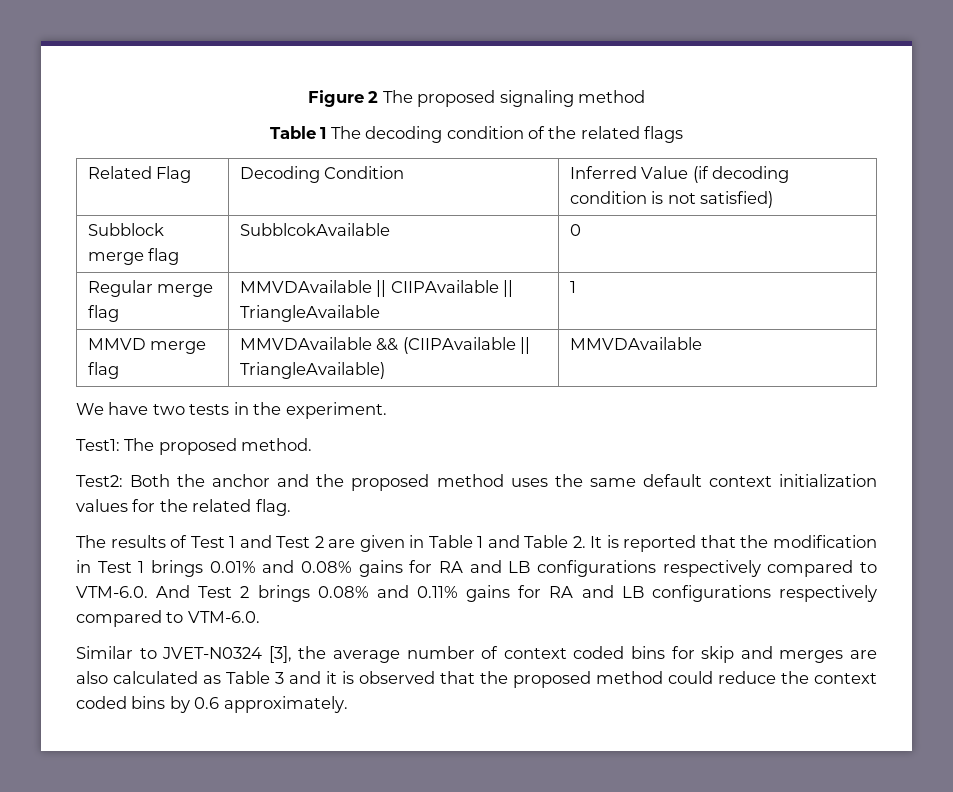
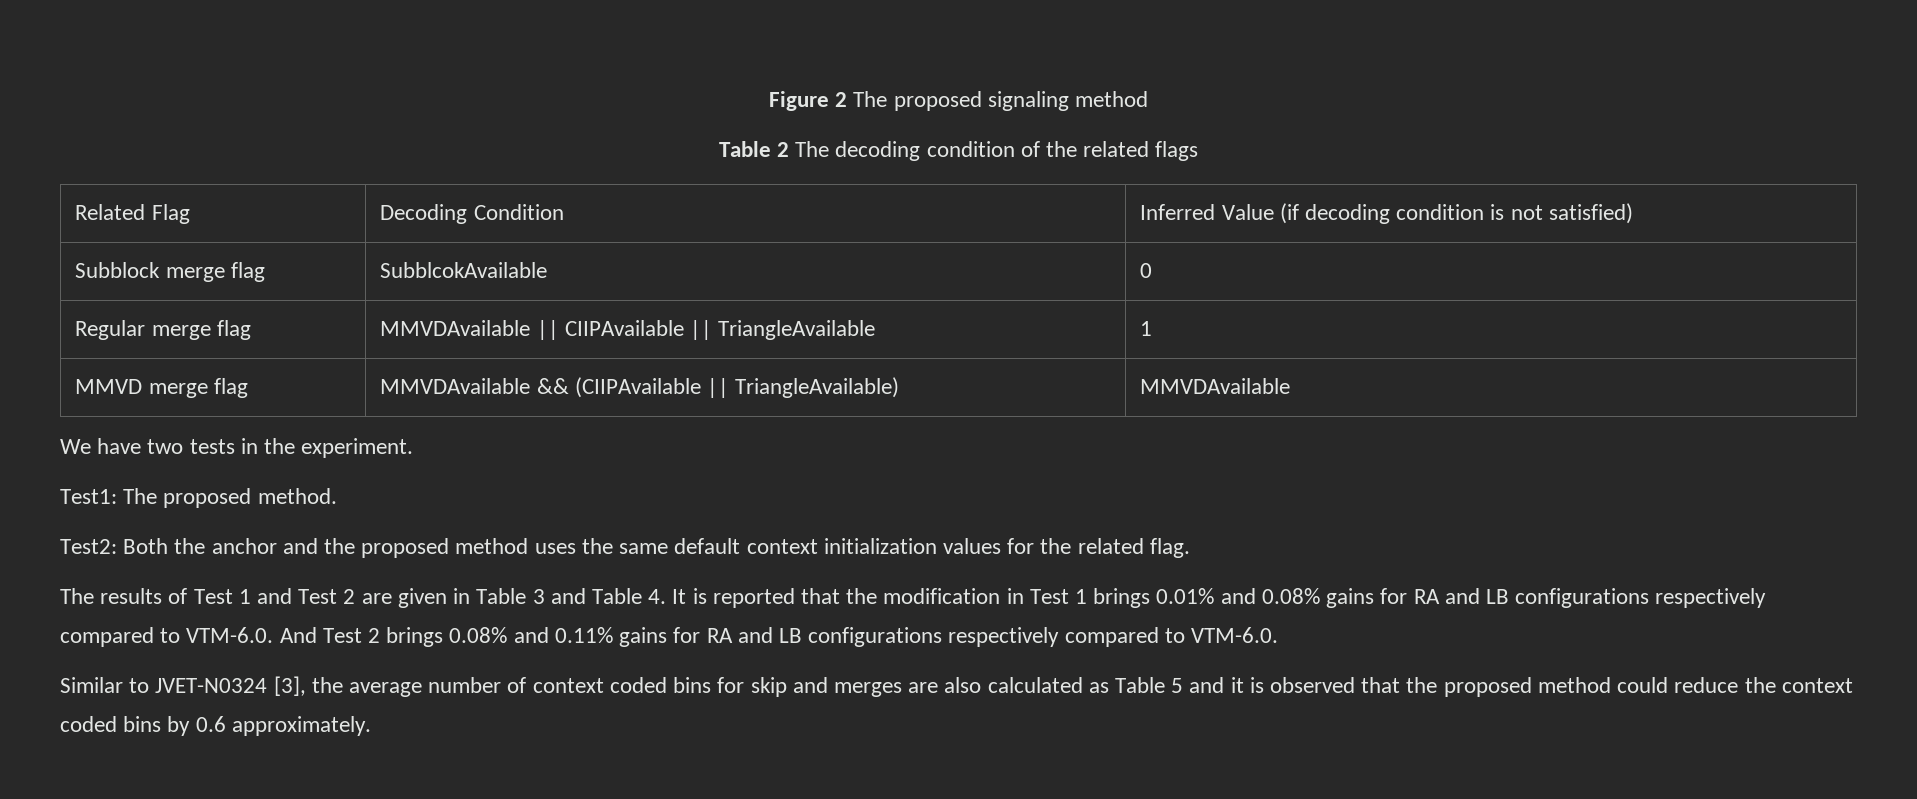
- Table 1 The decoding condition of the related flags
+ Table 2 The decoding condition of the related flags
- The results of Test 1 and Test 2 are given in Table 1 and Table 2. It is reported that the modification in Test 1 brings 0.01% and 0.08% gains for RA and LB configurations respectively compared to VTM-6.0. And Test 2 brings 0.08% and 0.11% gains for RA and LB configurations respectively compared to VTM-6.0.
+ The results of Test 1 and Test 2 are given in Table 3 and Table 4. It is reported that the modification in Test 1 brings 0.01% and 0.08% gains for RA and LB configurations respectively compared to VTM-6.0. And Test 2 brings 0.08% and 0.11% gains for RA and LB configurations respectively compared to VTM-6.0.
- Similar to JVET-N0324 [3], the average number of context coded bins for skip and merges are also calculated as Table 3 and it is observed that the proposed method could reduce the context coded bins by 0.6 approximately.
+ Similar to JVET-N0324 [3], the average number of context coded bins for skip and merges are also calculated as Table 5 and it is observed that the proposed method could reduce the context coded bins by 0.6 approximately.

